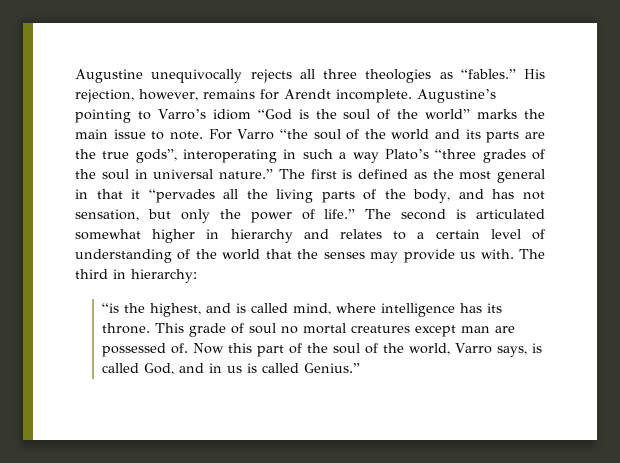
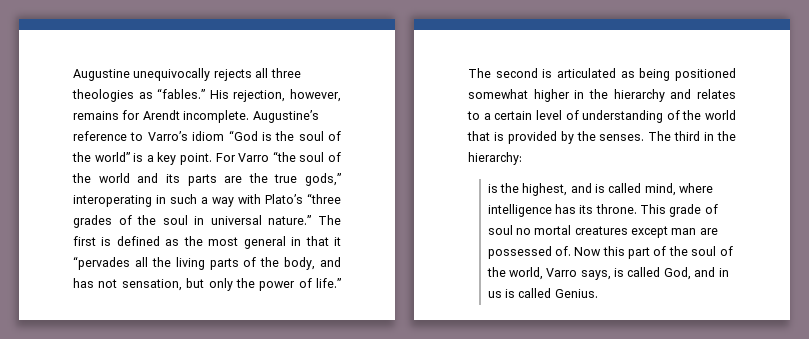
- Augustine’s pointing to Varro’s idiom “God is the soul of the world” marks the main issue to note.
+ Augustine’s reference to Varro’s idiom “God is the soul of the world” is a key point.
- For Varro “the soul of the world and its parts are the true gods”, interoperating in such a way Plato’s “three grades of the soul in universal nature.”
+ For Varro “the soul of the world and its parts are the true gods,” interoperating in such a way with Plato’s “three grades of the soul in universal nature.”
- The second is articulated somewhat higher in hierarchy and relates to a certain level of understanding of the world that the senses may provide us with.
+ The second is articulated as being positioned somewhat higher in the hierarchy and relates to a certain level of understanding of the world that is provided by the senses.
- The third in hierarchy:
+ The third in the hierarchy:
- “is the highest, and is called mind, where intelligence has its throne.
+ is the highest, and is called mind, where intelligence has its throne.
- Now this part of the soul of the world, Varro says, is called God, and in us is called Genius.”
+ Now this part of the soul of the world, Varro says, is called God, and in us is called Genius.

